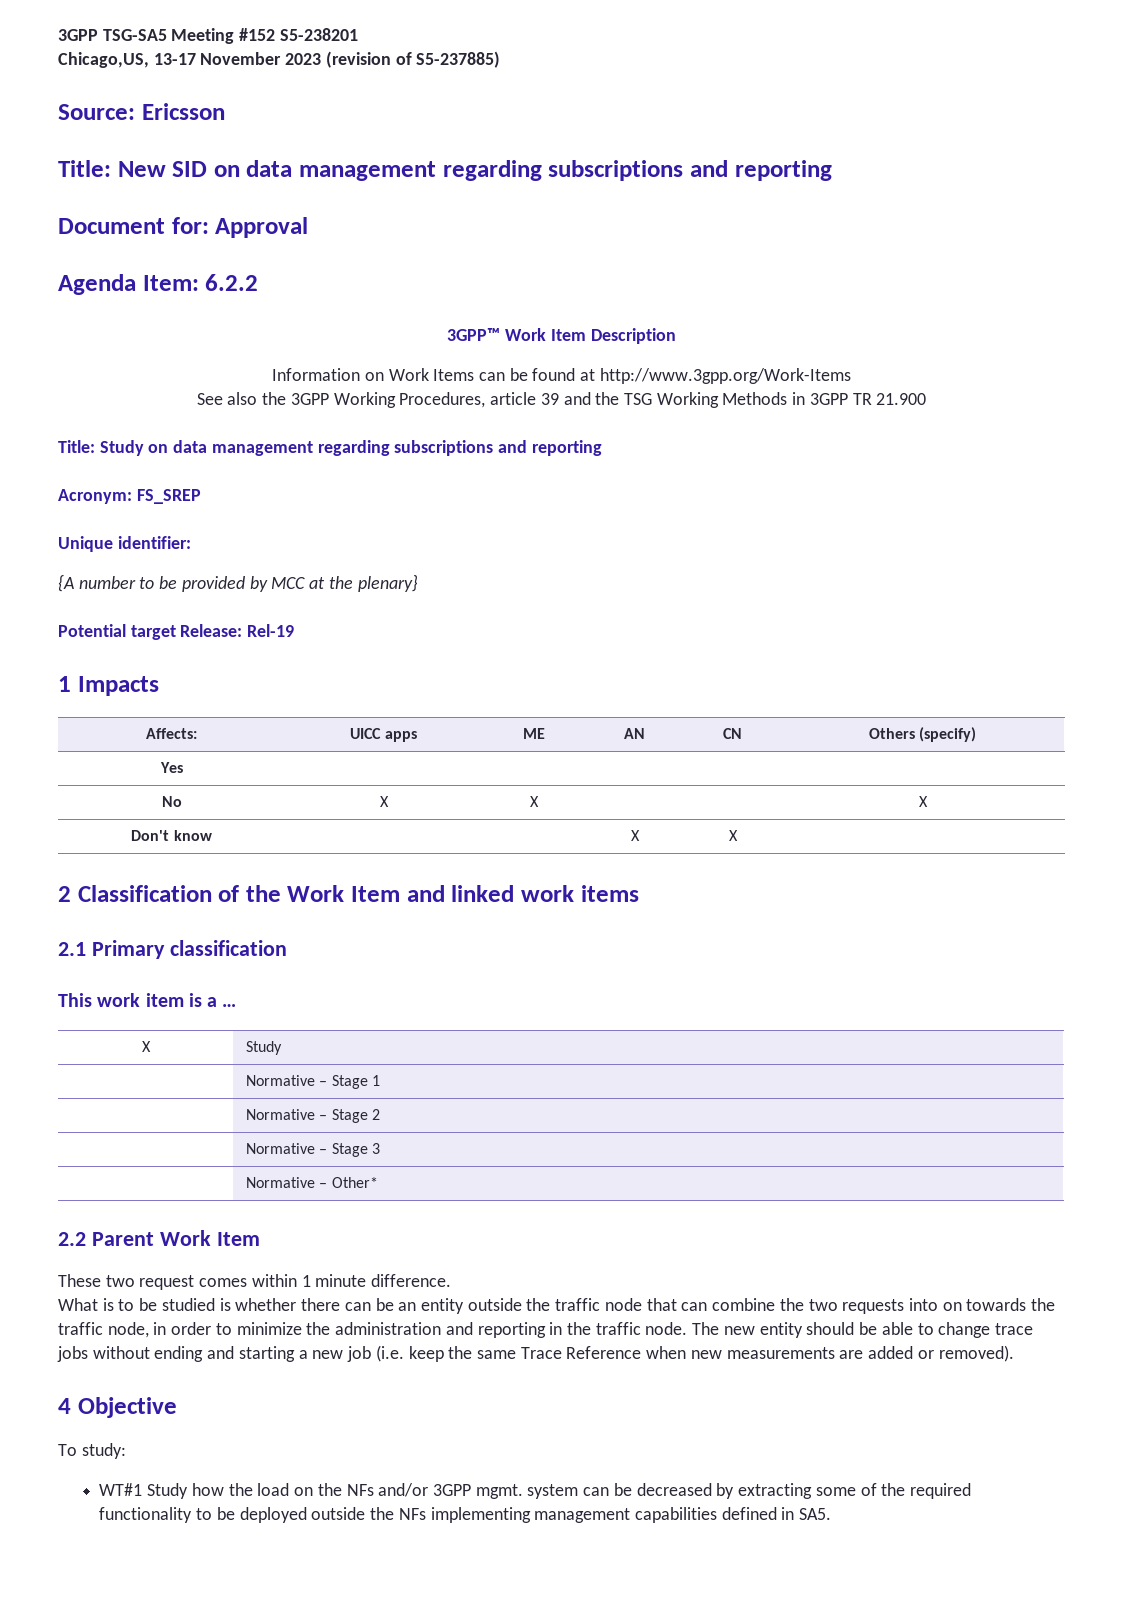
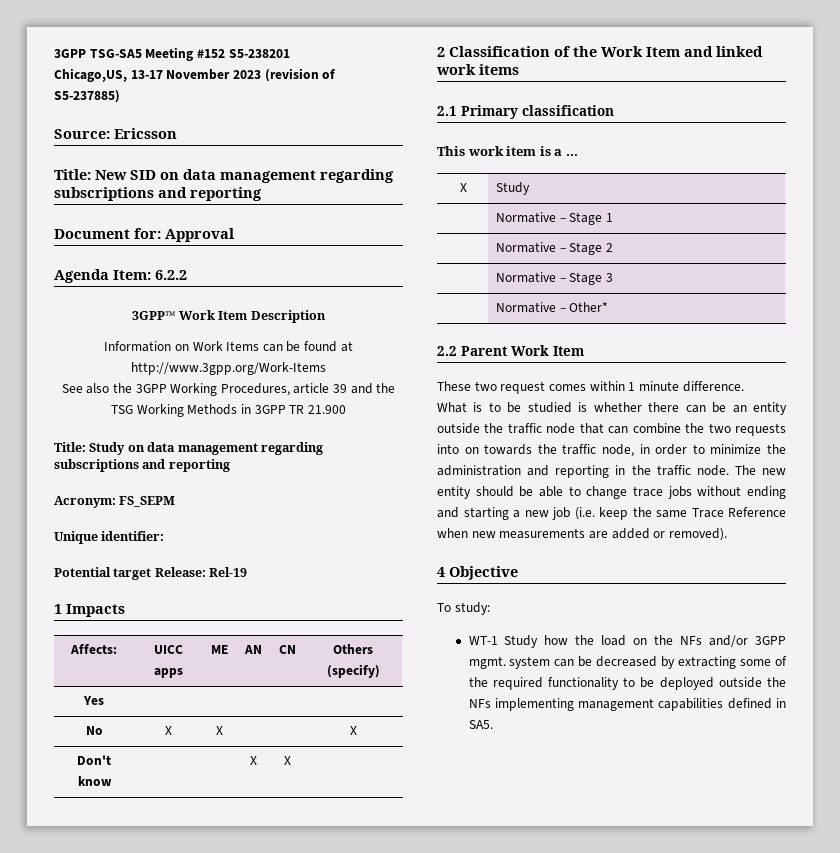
- Acronym: FS_SREP
+ Acronym: FS_SEPM
- {A number to be provided by MCC at the plenary}
- WT#1 Study how the load on the NFs and/or 3GPP mgmt. system can be decreased by extracting some of the required functionality to be deployed outside the NFs implementing management capabilities defined in SA5.
+ WT-1 Study how the load on the NFs and/or 3GPP mgmt. system can be decreased by extracting some of the required functionality to be deployed outside the NFs implementing management capabilities defined in SA5.

